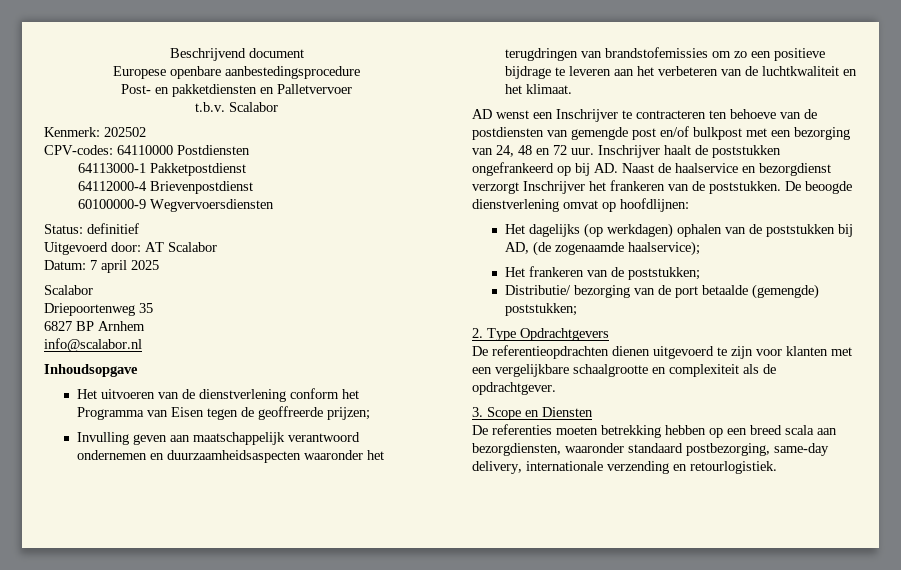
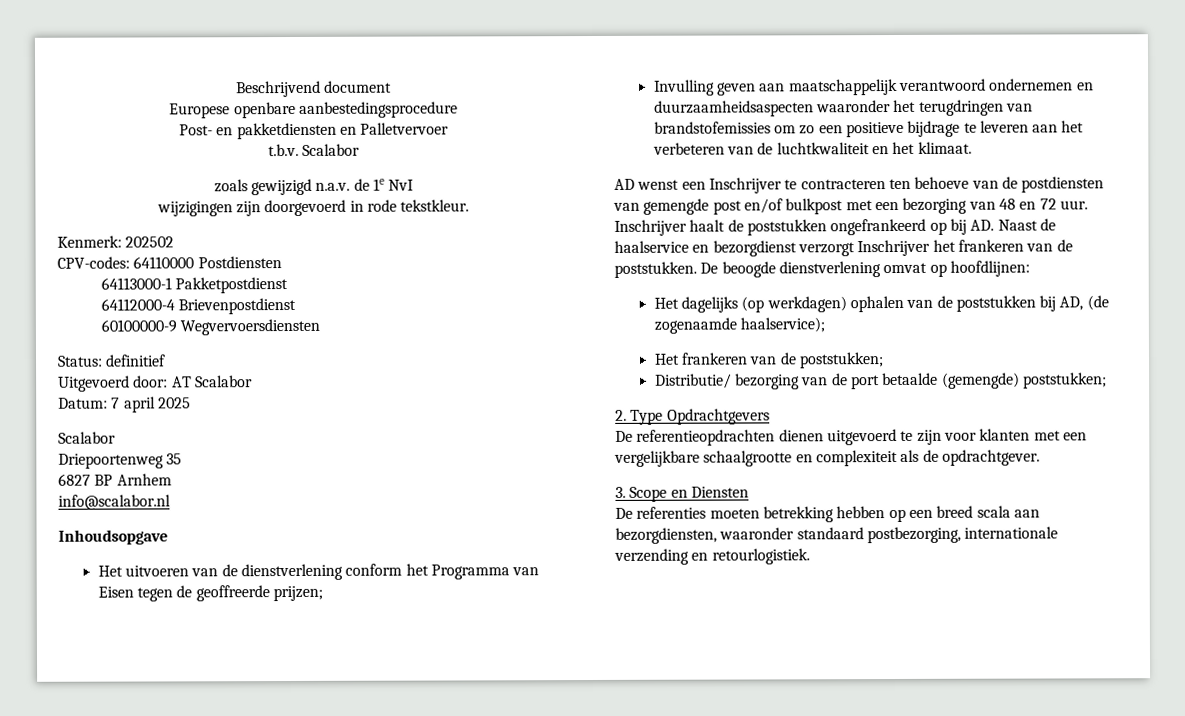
+ zoals gewijzigd n.a.v. de 1e NvI
+ wijzigingen zijn doorgevoerd in rode tekstkleur.
- AD wenst een Inschrijver te contracteren ten behoeve van de postdiensten van gemengde post en/of bulkpost met een bezorging van 24, 48 en 72 uur.
+ AD wenst een Inschrijver te contracteren ten behoeve van de postdiensten van gemengde post en/of bulkpost met een bezorging van 48 en 72 uur.
- De referenties moeten betrekking hebben op een breed scala aan bezorgdiensten, waaronder standaard postbezorging, same-day delivery, internationale verzending en retourlogistiek.
+ De referenties moeten betrekking hebben op een breed scala aan bezorgdiensten, waaronder standaard postbezorging, internationale verzending en retourlogistiek.

